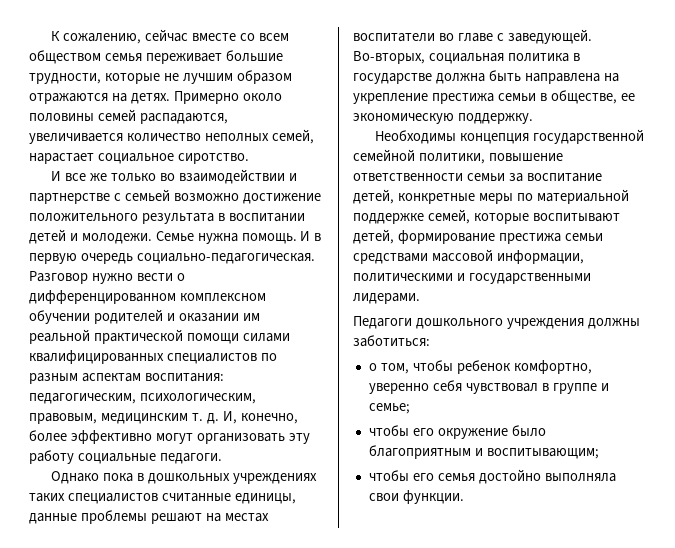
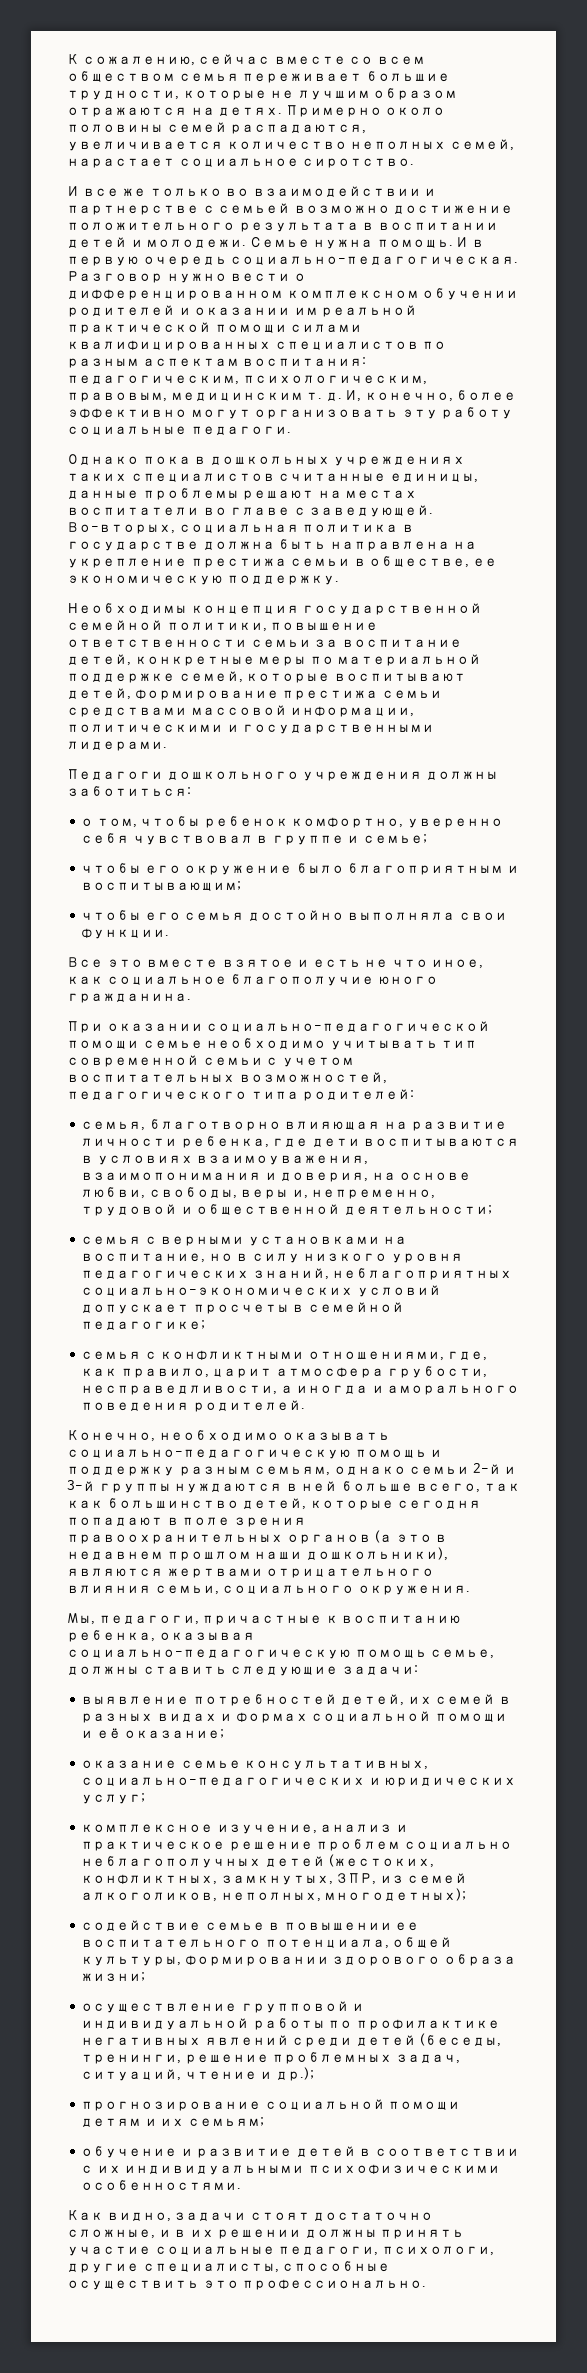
+ Все это вместе взятое и есть не что иное, как социальное благополучие юного гражданина.
+ При оказании социально-педагогической помощи семье необходимо учитывать тип современной семьи с учетом воспитательных возможностей, педагогического типа родителей:
+ семья, благотворно влияющая на развитие личности ребенка, где дети воспитываются в условиях взаимоуважения, взаимопонимания и доверия, на основе любви, свободы, веры и, непременно, трудовой и общественной деятельности;
+ семья с верными установками на воспитание, но в силу низкого уровня педагогических знаний, неблагоприятных социально-экономических условий допускает просчеты в семейной педагогике;
+ семья с конфликтными отношениями, где, как правило, царит атмосфера грубости, несправедливости, а иногда и аморального поведения родителей.
+ Конечно, необходимо оказывать социально-педагогическую помощь и поддержку разным семьям, однако семьи 2-й и 3-й группы нуждаются в ней больше всего, так как большинство детей, которые сегодня попадают в поле зрения правоохранительных органов (а это в недавнем прошлом наши дошкольники), являются жертвами отрицательного влияния семьи, социального окружения.
+ Мы, педагоги, причастные к воспитанию ребенка, оказывая социально-педагогическую помощь семье, должны ставить следующие задачи:
+ выявление потребностей детей, их семей в разных видах и формах социальной помощи и её оказание;
+ оказание семье консультативных, социально-педагогических и юридических услуг;
+ комплексное изучение, анализ и практическое решение проблем социально неблагополучных детей (жестоких, конфликтных, замкнутых, ЗПР, из семей алкоголиков, неполных, многодетных);
+ содействие семье в повышении ее воспитательного потенциала, общей культуры, формировании здорового образа жизни;
+ осуществление групповой и индивидуальной работы по профилактике негативных явлений среди детей (беседы, тренинги, решение проблемных задач, ситуаций, чтение и др.);
+ прогнозирование социальной помощи детям и их семьям;
+ обучение и развитие детей в соответствии с их индивидуальными психофизическими особенностями.
+ Как видно, задачи стоят достаточно сложные, и в их решении должны принять участие социальные педагоги, психологи, другие специалисты, способные осуществить это профессионально.

